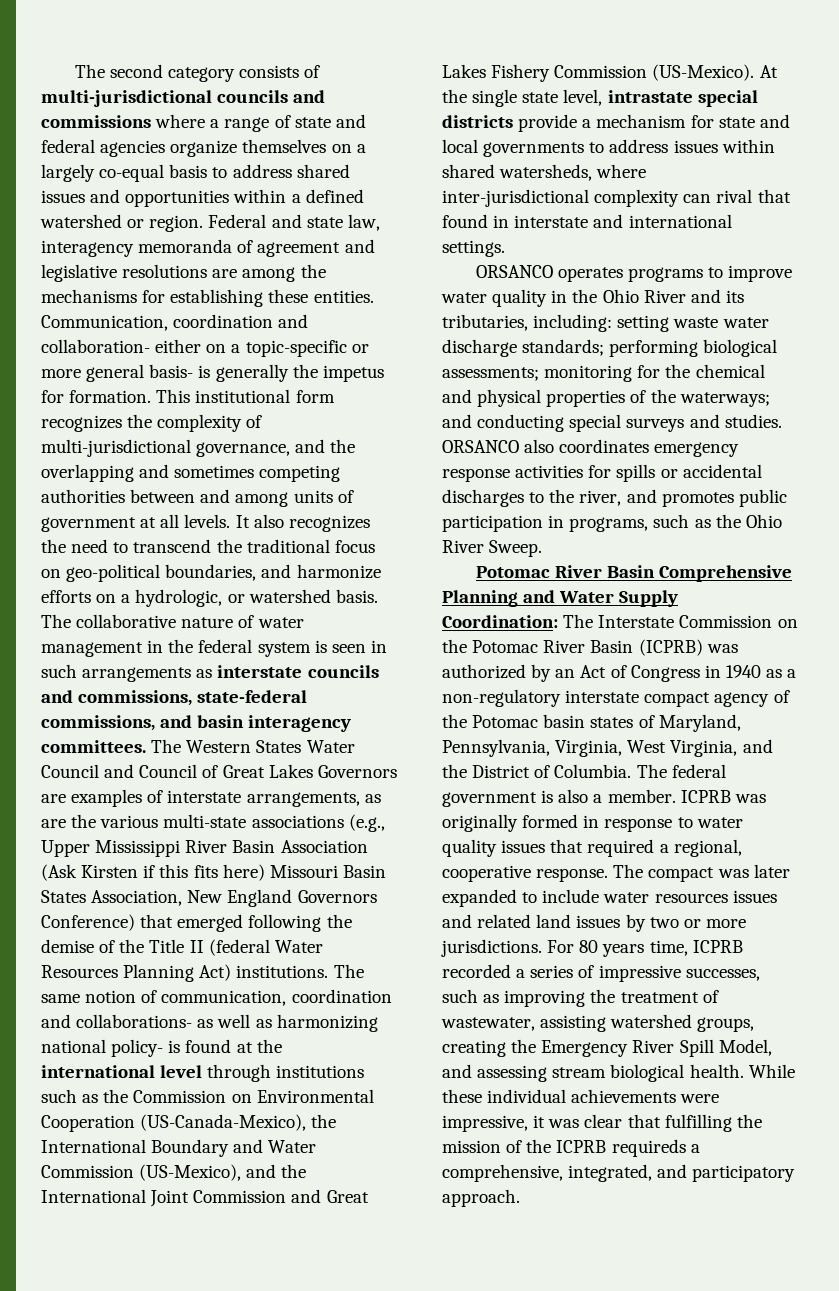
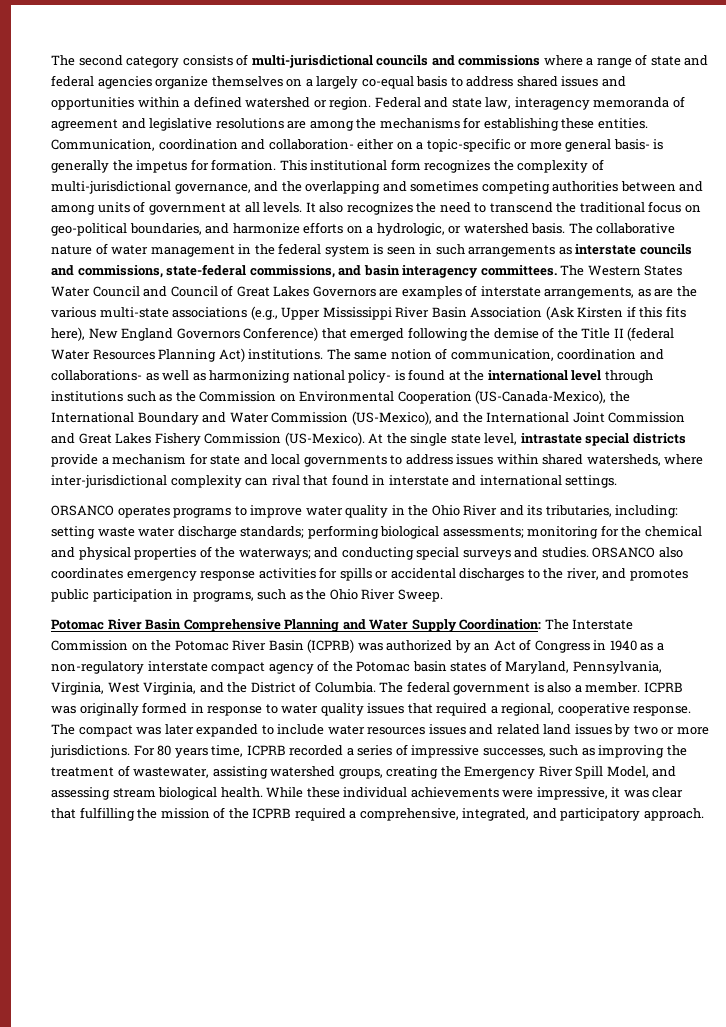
- The Western States Water Council and Council of Great Lakes Governors are examples of interstate arrangements, as are the various multi-state associations (e.g., Upper Mississippi River Basin Association (Ask Kirsten if this fits here) Missouri Basin States Association, New England Governors Conference) that emerged following the demise of the Title II (federal Water Resources Planning Act) institutions.
+ The Western States Water Council and Council of Great Lakes Governors are examples of interstate arrangements, as are the various multi-state associations (e.g., Upper Mississippi River Basin Association (Ask Kirsten if this fits here), New England Governors Conference) that emerged following the demise of the Title II (federal Water Resources Planning Act) institutions.
- While these individual achievements were impressive, it was clear that fulfilling the mission of the ICPRB requireds a comprehensive, integrated, and participatory approach.
+ While these individual achievements were impressive, it was clear that fulfilling the mission of the ICPRB required a comprehensive, integrated, and participatory approach.

